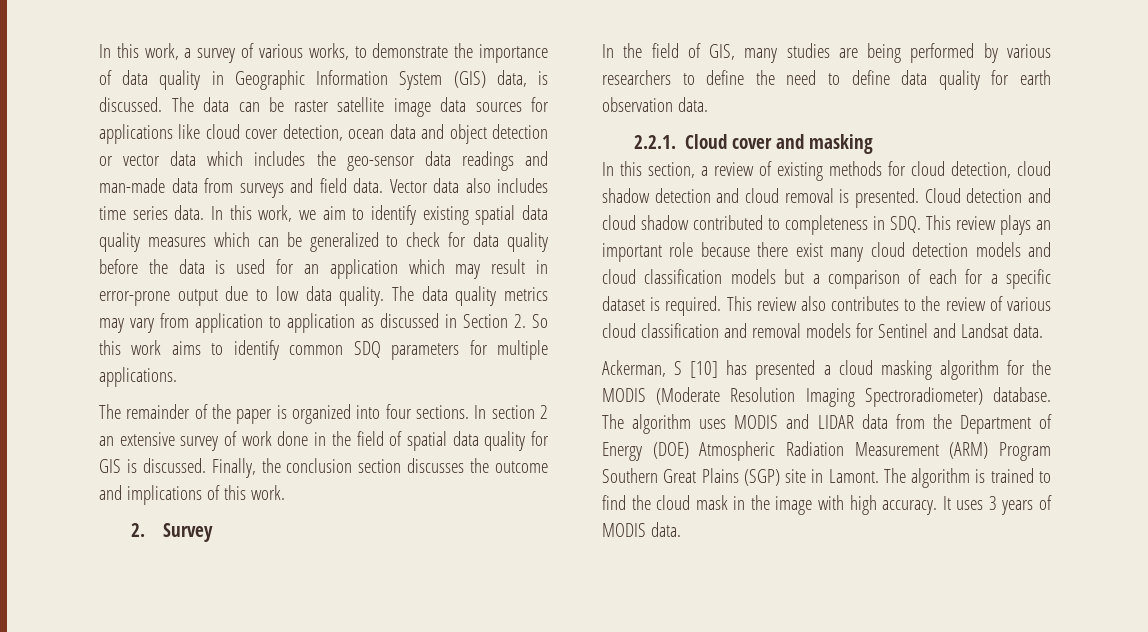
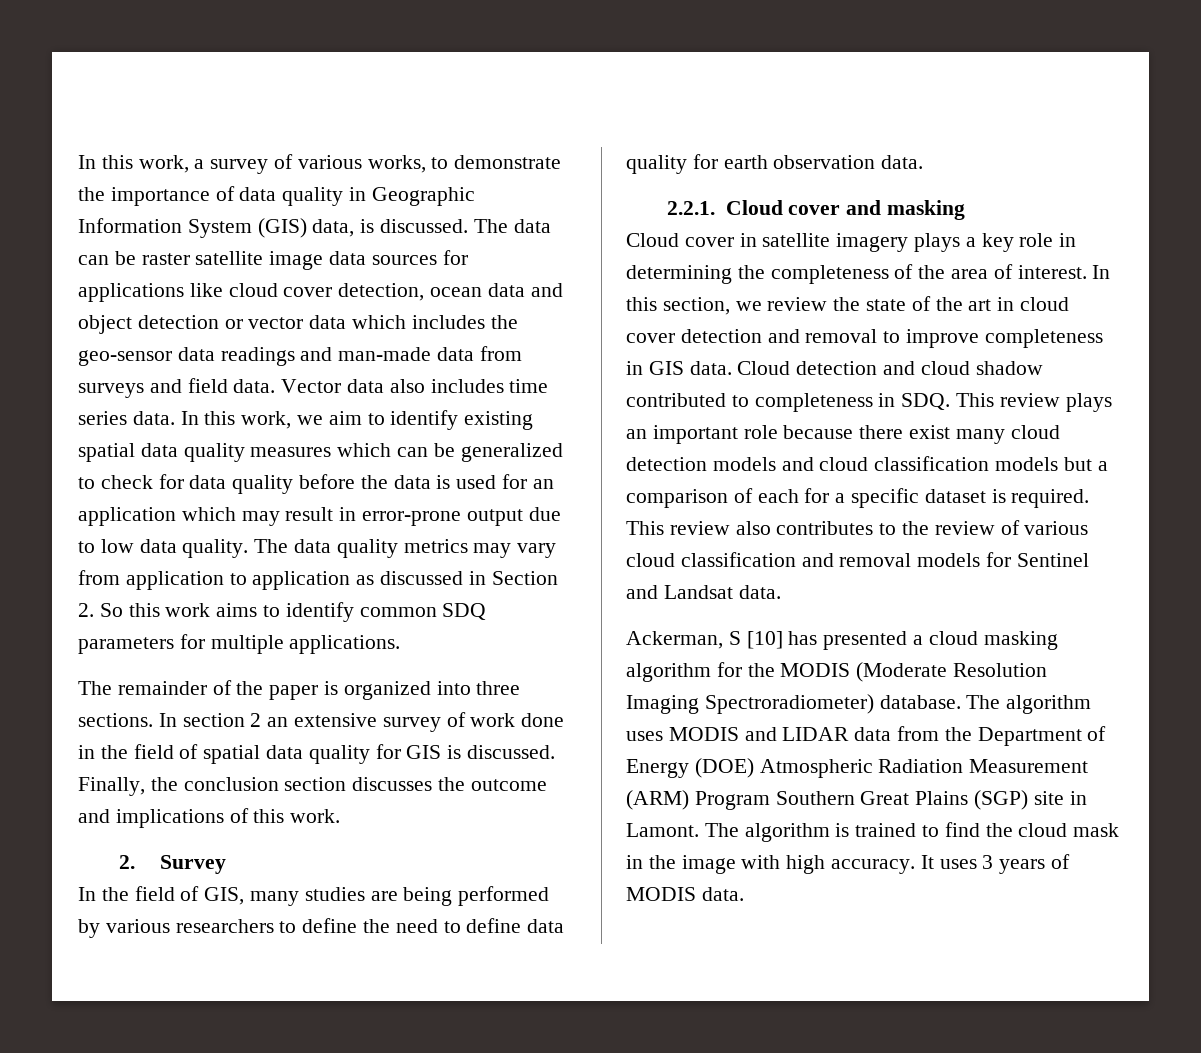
- The remainder of the paper is organized into four sections.
+ The remainder of the paper is organized into three sections.
- In this section, a review of existing methods for cloud detection, cloud shadow detection and cloud removal is presented.
+ Cloud cover in satellite imagery plays a key role in determining the completeness of the area of interest. In this section, we review the state of the art in cloud cover detection and removal to improve completeness in GIS data.

